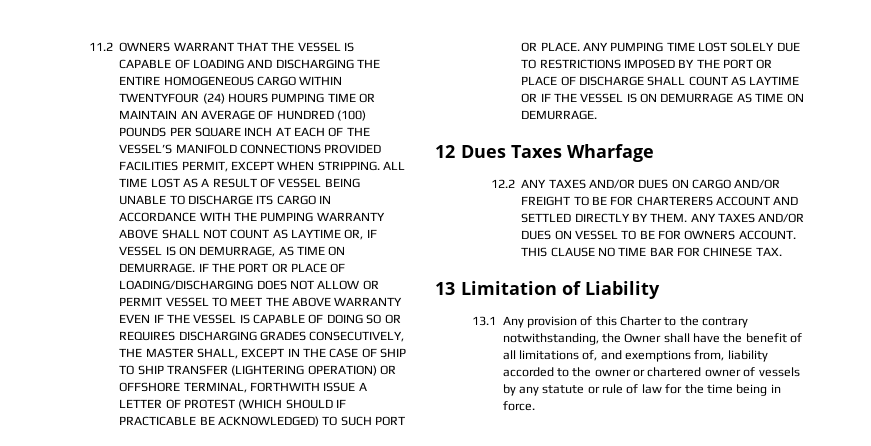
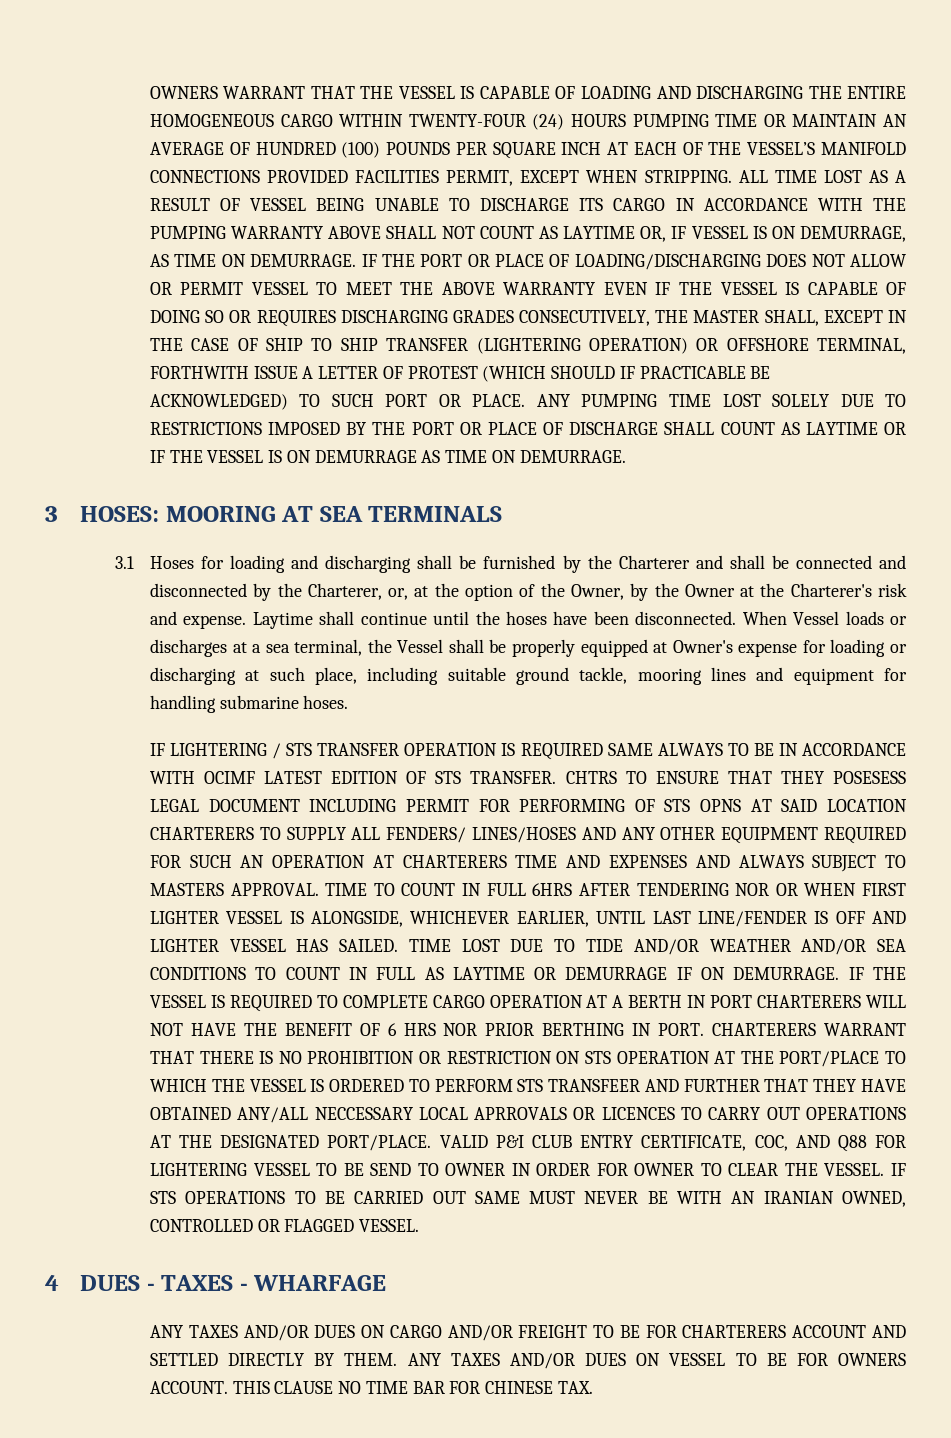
- 11.2 OWNERS WARRANT THAT THE VESSEL IS CAPABLE OF LOADING AND DISCHARGING THE ENTIRE HOMOGENEOUS CARGO WITHIN TWENTYFOUR (24) HOURS PUMPING TIME OR MAINTAIN AN AVERAGE OF HUNDRED (100) POUNDS PER SQUARE INCH AT EACH OF THE VESSEL’S MANIFOLD CONNECTIONS PROVIDED FACILITIES PERMIT, EXCEPT WHEN STRIPPING.
+ OWNERS WARRANT THAT THE VESSEL IS CAPABLE OF LOADING AND DISCHARGING THE ENTIRE HOMOGENEOUS CARGO WITHIN TWENTY-FOUR (24) HOURS PUMPING TIME OR MAINTAIN AN AVERAGE OF HUNDRED (100) POUNDS PER SQUARE INCH AT EACH OF THE VESSEL’S MANIFOLD CONNECTIONS PROVIDED FACILITIES PERMIT, EXCEPT WHEN STRIPPING.
- 12 Dues Taxes Wharfage
- 12.2 ANY TAXES AND/OR DUES ON CARGO AND/OR FREIGHT TO BE FOR CHARTERERS ACCOUNT AND SETTLED DIRECTLY BY THEM.
+ 3 HOSES: MOORING AT SEA TERMINALS
+ 3.1 Hoses for loading and discharging shall be furnished by the Charterer and shall be connected and disconnected by the Charterer, or, at the option of the Owner, by the Owner at the Charterer's risk and expense. Laytime shall continue until the hoses have been disconnected. When Vessel loads or discharges at a sea terminal, the Vessel shall be properly equipped at Owner's expense for loading or discharging at such place, including suitable ground tackle, mooring lines and equipment for handling submarine hoses.
+ IF LIGHTERING / STS TRANSFER OPERATION IS REQUIRED SAME ALWAYS TO BE IN ACCORDANCE WITH OCIMF LATEST EDITION OF STS TRANSFER. CHTRS TO ENSURE THAT THEY POSESESS LEGAL DOCUMENT INCLUDING PERMIT FOR PERFORMING OF STS OPNS AT SAID LOCATION CHARTERERS TO SUPPLY ALL FENDERS/ LINES/HOSES AND ANY OTHER EQUIPMENT REQUIRED FOR SUCH AN OPERATION AT CHARTERERS TIME AND EXPENSES AND ALWAYS SUBJECT TO MASTERS APPROVAL. TIME TO COUNT IN FULL 6HRS AFTER TENDERING NOR OR WHEN FIRST LIGHTER VESSEL IS ALONGSIDE, WHICHEVER EARLIER, UNTIL LAST LINE/FENDER IS OFF AND LIGHTER VESSEL HAS SAILED. TIME LOST DUE TO TIDE AND/OR WEATHER AND/OR SEA CONDITIONS TO COUNT IN FULL AS LAYTIME OR DEMURRAGE IF ON DEMURRAGE. IF THE VESSEL IS REQUIRED TO COMPLETE CARGO OPERATION AT A BERTH IN PORT CHARTERERS WILL NOT HAVE THE BENEFIT OF 6 HRS NOR PRIOR BERTHING IN PORT. CHARTERERS WARRANT THAT THERE IS NO PROHIBITION OR RESTRICTION ON STS OPERATION AT THE PORT/PLACE TO WHICH THE VESSEL IS ORDERED TO PERFORM STS TRANSFEER AND FURTHER THAT THEY HAVE OBTAINED ANY/ALL NECCESSARY LOCAL APRROVALS OR LICENCES TO CARRY OUT OPERATIONS AT THE DESIGNATED PORT/PLACE. VALID P&I CLUB ENTRY CERTIFICATE, COC, AND Q88 FOR LIGHTERING VESSEL TO BE SEND TO OWNER IN ORDER FOR OWNER TO CLEAR THE VESSEL. IF STS OPERATIONS TO BE CARRIED OUT SAME MUST NEVER BE WITH AN IRANIAN OWNED, CONTROLLED OR FLAGGED VESSEL.
+ 4 DUES - TAXES - WHARFAGE
+ ANY TAXES AND/OR DUES ON CARGO AND/OR FREIGHT TO BE FOR CHARTERERS ACCOUNT AND SETTLED DIRECTLY BY THEM.
- 13 Limitation of Liability
- 13.1 Any provision of this Charter to the contrary notwithstanding, the Owner shall have the benefit of all limitations of, and exemptions from, liability accorded to the owner or chartered owner of vessels by any statute or rule of law for the time being in force.

